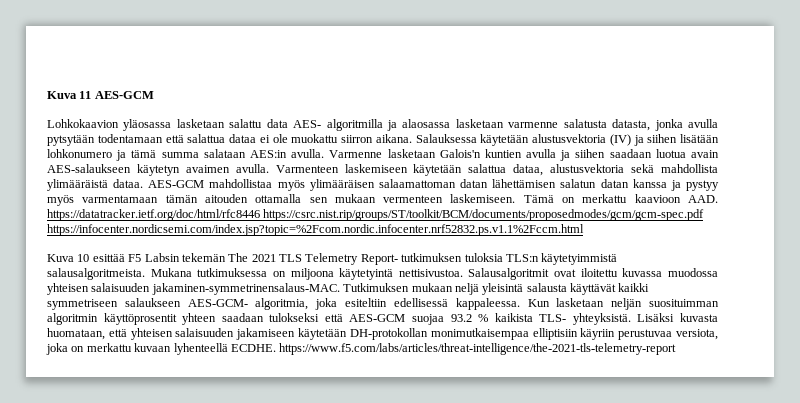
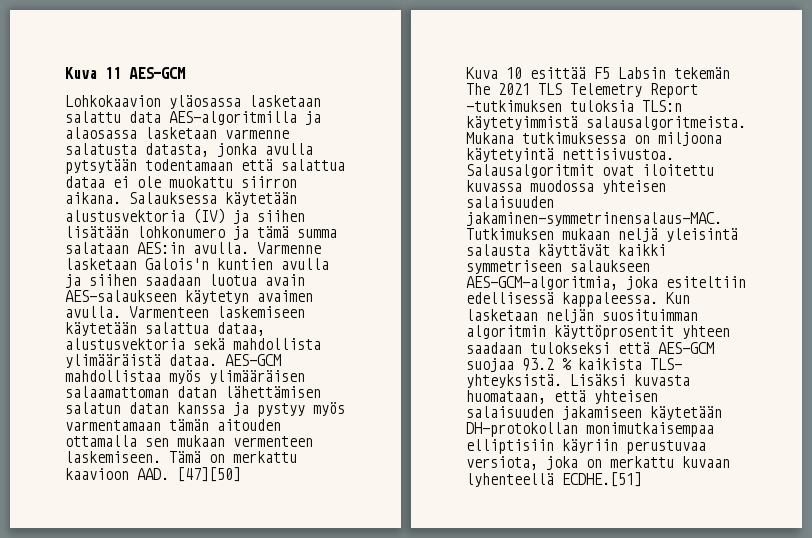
- Lohkokaavion yläosassa lasketaan salattu data AES- algoritmilla ja alaosassa lasketaan varmenne salatusta datasta, jonka avulla pytsytään todentamaan että salattua dataa ei ole muokattu siirron aikana.
+ Lohkokaavion yläosassa lasketaan salattu data AES-algoritmilla ja alaosassa lasketaan varmenne salatusta datasta, jonka avulla pytsytään todentamaan että salattua dataa ei ole muokattu siirron aikana.
- Tämä on merkattu kaavioon AAD. https://datatracker.ietf.org/doc/html/rfc8446 https://csrc.nist.rip/groups/ST/toolkit/BCM/documents/proposedmodes/gcm/gcm-spec.pdf https://infocenter.nordicsemi.com/index.jsp?topic=%2Fcom.nordic.infocenter.nrf52832.ps.v1.1%2Fccm.html
+ Tämä on merkattu kaavioon AAD. [47][50]
- Kuva 10 esittää F5 Labsin tekemän The 2021 TLS Telemetry Report- tutkimuksen tuloksia TLS:n käytetyimmistä salausalgoritmeista.
+ Kuva 10 esittää F5 Labsin tekemän The 2021 TLS Telemetry Report -tutkimuksen tuloksia TLS:n käytetyimmistä salausalgoritmeista.
- Tutkimuksen mukaan neljä yleisintä salausta käyttävät kaikki symmetriseen salaukseen AES-GCM- algoritmia, joka esiteltiin edellisessä kappaleessa.
+ Tutkimuksen mukaan neljä yleisintä salausta käyttävät kaikki symmetriseen salaukseen AES-GCM-algoritmia, joka esiteltiin edellisessä kappaleessa.
- Lisäksi kuvasta huomataan, että yhteisen salaisuuden jakamiseen käytetään DH-protokollan monimutkaisempaa elliptisiin käyriin perustuvaa versiota, joka on merkattu kuvaan lyhenteellä ECDHE. https://www.f5.com/labs/articles/threat-intelligence/the-2021-tls-telemetry-report
+ Lisäksi kuvasta huomataan, että yhteisen salaisuuden jakamiseen käytetään DH-protokollan monimutkaisempaa elliptisiin käyriin perustuvaa versiota, joka on merkattu kuvaan lyhenteellä ECDHE.[51]

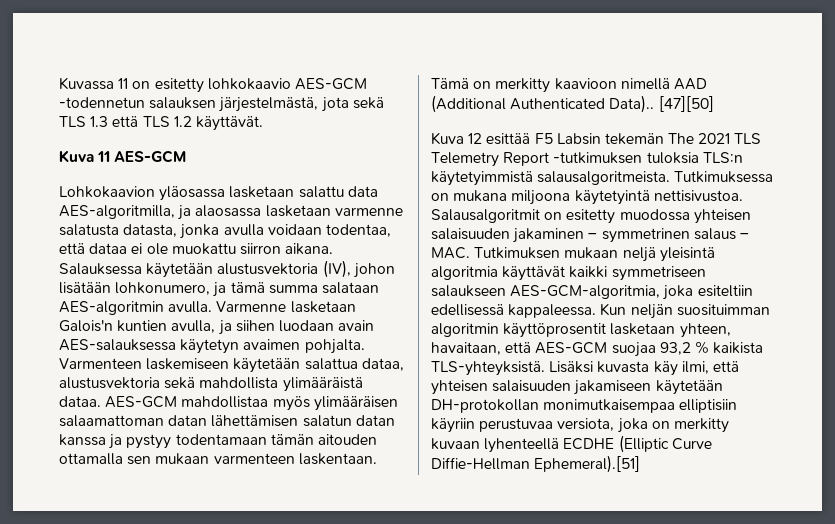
+ Kuvassa 11 on esitetty lohkokaavio AES-GCM -todennetun salauksen järjestelmästä, jota sekä TLS 1.3 että TLS 1.2 käyttävät.
- Lohkokaavion yläosassa lasketaan salattu data AES-algoritmilla ja alaosassa lasketaan varmenne salatusta datasta, jonka avulla pytsytään todentamaan että salattua dataa ei ole muokattu siirron aikana.
+ Lohkokaavion yläosassa lasketaan salattu data AES-algoritmilla, ja alaosassa lasketaan varmenne salatusta datasta, jonka avulla voidaan todentaa, että dataa ei ole muokattu siirron aikana.
- Salauksessa käytetään alustusvektoria (IV) ja siihen lisätään lohkonumero ja tämä summa salataan AES:in avulla.
+ Salauksessa käytetään alustusvektoria (IV), johon lisätään lohkonumero, ja tämä summa salataan AES-algoritmin avulla.
- Varmenne lasketaan Galois'n kuntien avulla ja siihen saadaan luotua avain AES-salaukseen käytetyn avaimen avulla.
+ Varmenne lasketaan Galois'n kuntien avulla, ja siihen luodaan avain AES-salauksessa käytetyn avaimen pohjalta.
- AES-GCM mahdollistaa myös ylimääräisen salaamattoman datan lähettämisen salatun datan kanssa ja pystyy myös varmentamaan tämän aitouden ottamalla sen mukaan vermenteen laskemiseen. Tämä on merkattu kaavioon AAD. [47][50]
+ AES-GCM mahdollistaa myös ylimääräisen salaamattoman datan lähettämisen salatun datan kanssa ja pystyy todentamaan tämän aitouden ottamalla sen mukaan varmenteen laskentaan. Tämä on merkitty kaavioon nimellä AAD (Additional Authenticated Data).. [47][50]
- Kuva 10 esittää F5 Labsin tekemän The 2021 TLS Telemetry Report -tutkimuksen tuloksia TLS:n käytetyimmistä salausalgoritmeista.
+ Kuva 12 esittää F5 Labsin tekemän The 2021 TLS Telemetry Report -tutkimuksen tuloksia TLS:n käytetyimmistä salausalgoritmeista.
- Mukana tutkimuksessa on miljoona käytetyintä nettisivustoa.
+ Tutkimuksessa on mukana miljoona käytetyintä nettisivustoa.
- Salausalgoritmit ovat iloitettu kuvassa muodossa yhteisen salaisuuden jakaminen-symmetrinensalaus-MAC. Tutkimuksen mukaan neljä yleisintä salausta käyttävät kaikki symmetriseen salaukseen AES-GCM-algoritmia, joka esiteltiin edellisessä kappaleessa.
+ Salausalgoritmit on esitetty muodossa yhteisen salaisuuden jakaminen – symmetrinen salaus – MAC. Tutkimuksen mukaan neljä yleisintä algoritmia käyttävät kaikki symmetriseen salaukseen AES-GCM-algoritmia, joka esiteltiin edellisessä kappaleessa.
- Kun lasketaan neljän suosituimman algoritmin käyttöprosentit yhteen saadaan tulokseksi että AES-GCM suojaa 93.2 % kaikista TLS- yhteyksistä. Lisäksi kuvasta huomataan, että yhteisen salaisuuden jakamiseen käytetään DH-protokollan monimutkaisempaa elliptisiin käyriin perustuvaa versiota, joka on merkattu kuvaan lyhenteellä ECDHE.[51]
+ Kun neljän suosituimman algoritmin käyttöprosentit lasketaan yhteen, havaitaan, että AES-GCM suojaa 93,2 % kaikista TLS-yhteyksistä. Lisäksi kuvasta käy ilmi, että yhteisen salaisuuden jakamiseen käytetään DH-protokollan monimutkaisempaa elliptisiin käyriin perustuvaa versiota, joka on merkitty kuvaan lyhenteellä ECDHE (Elliptic Curve Diffie-Hellman Ephemeral).[51]

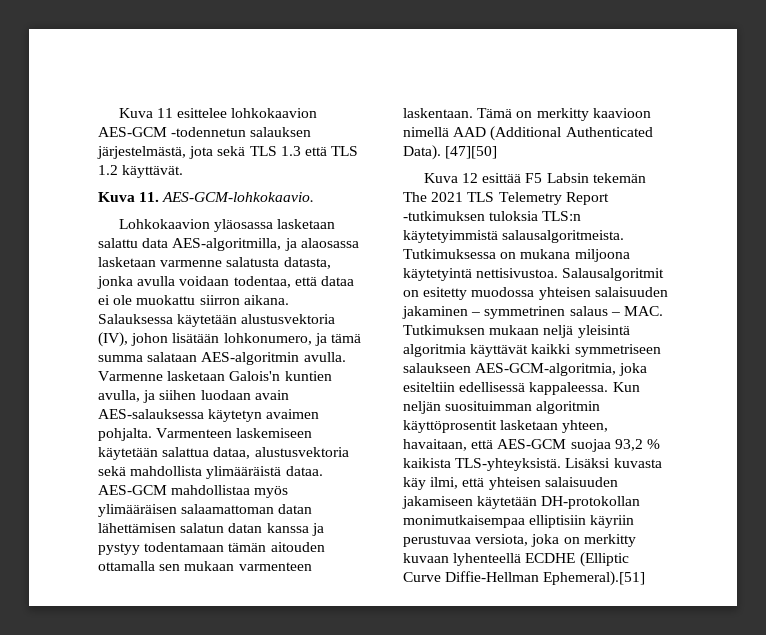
- Kuvassa 11 on esitetty lohkokaavio AES-GCM -todennetun salauksen järjestelmästä, jota sekä TLS 1.3 että TLS 1.2 käyttävät.
+ Kuva 11 esittelee lohkokaavion AES-GCM -todennetun salauksen järjestelmästä, jota sekä TLS 1.3 että TLS 1.2 käyttävät.
- Kuva 11 AES-GCM
+ Kuva 11. AES-GCM-lohkokaavio.
- Tämä on merkitty kaavioon nimellä AAD (Additional Authenticated Data)..
+ Tämä on merkitty kaavioon nimellä AAD (Additional Authenticated Data).

